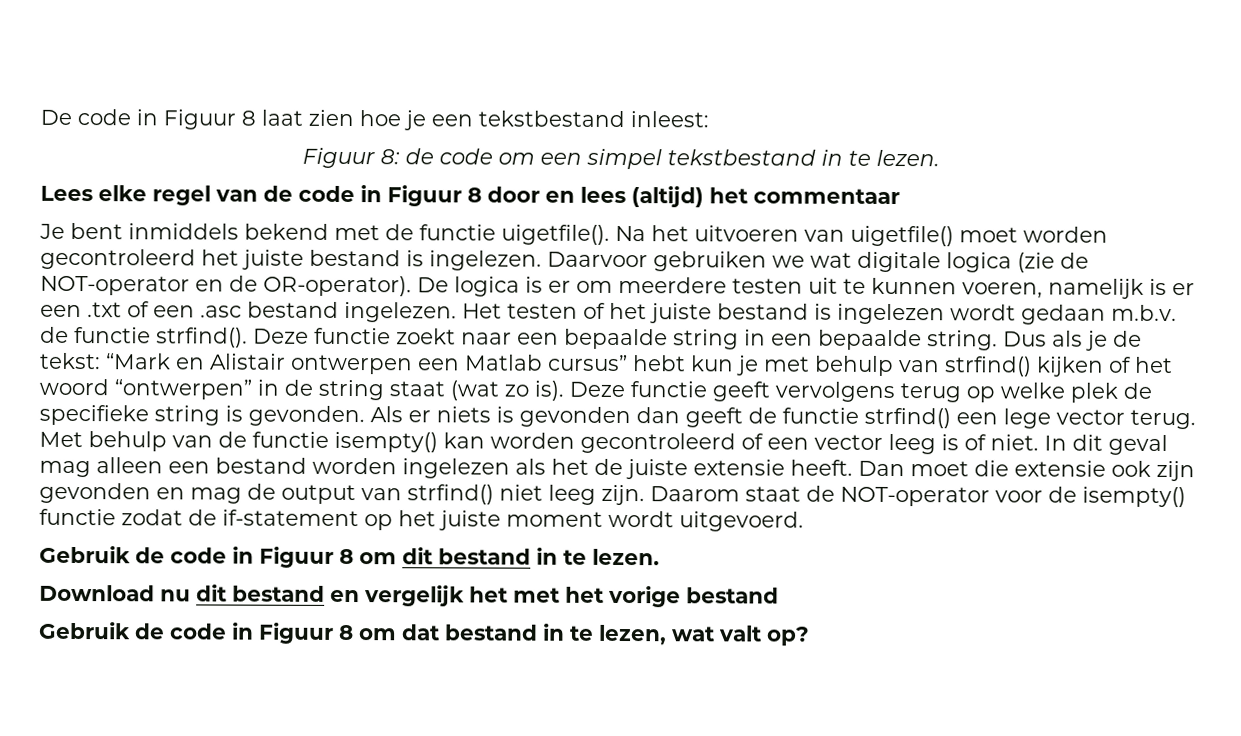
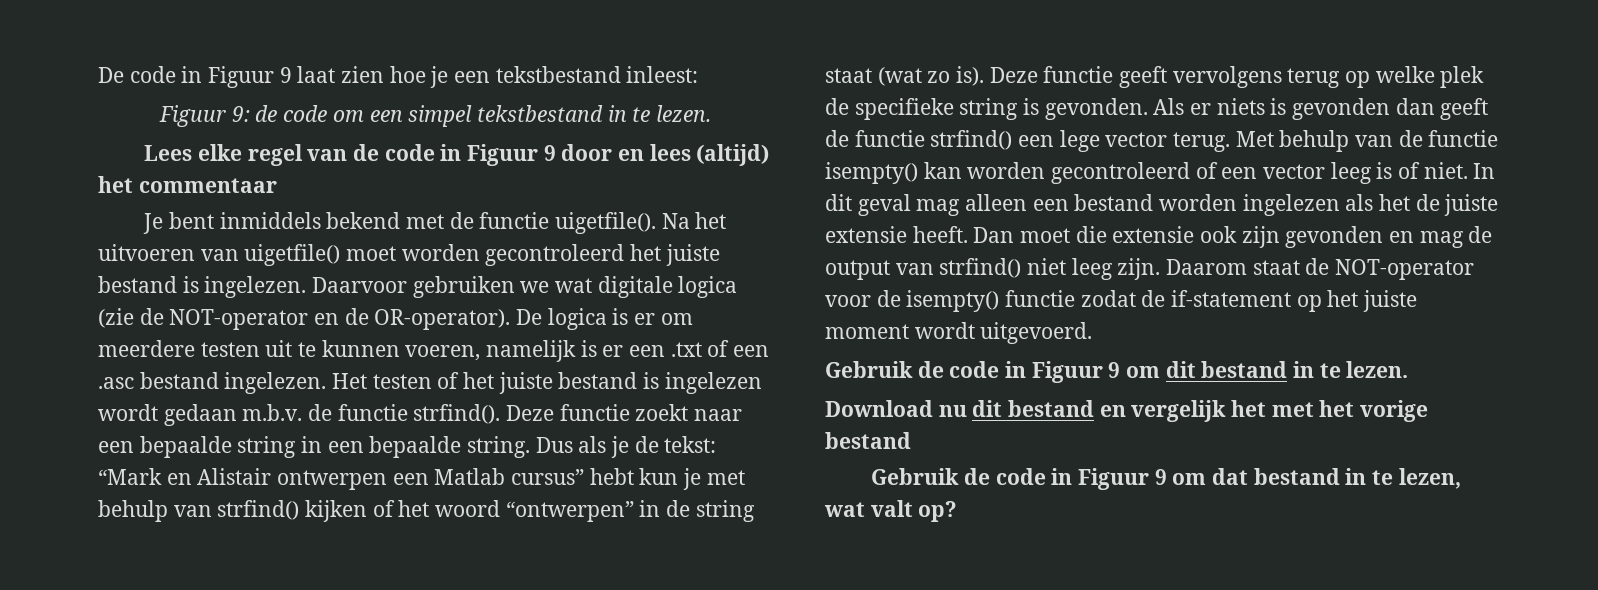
- De code in Figuur 8 laat zien hoe je een tekstbestand inleest:
+ De code in Figuur 9 laat zien hoe je een tekstbestand inleest:
- Figuur 8: de code om een simpel tekstbestand in te lezen.
+ Figuur 9: de code om een simpel tekstbestand in te lezen.
- Lees elke regel van de code in Figuur 8 door en lees (altijd) het commentaar
+ Lees elke regel van de code in Figuur 9 door en lees (altijd) het commentaar
- Gebruik de code in Figuur 8 om dit bestand in te lezen.
+ Gebruik de code in Figuur 9 om dit bestand in te lezen.
- Gebruik de code in Figuur 8 om dat bestand in te lezen, wat valt op?
+ Gebruik de code in Figuur 9 om dat bestand in te lezen, wat valt op?

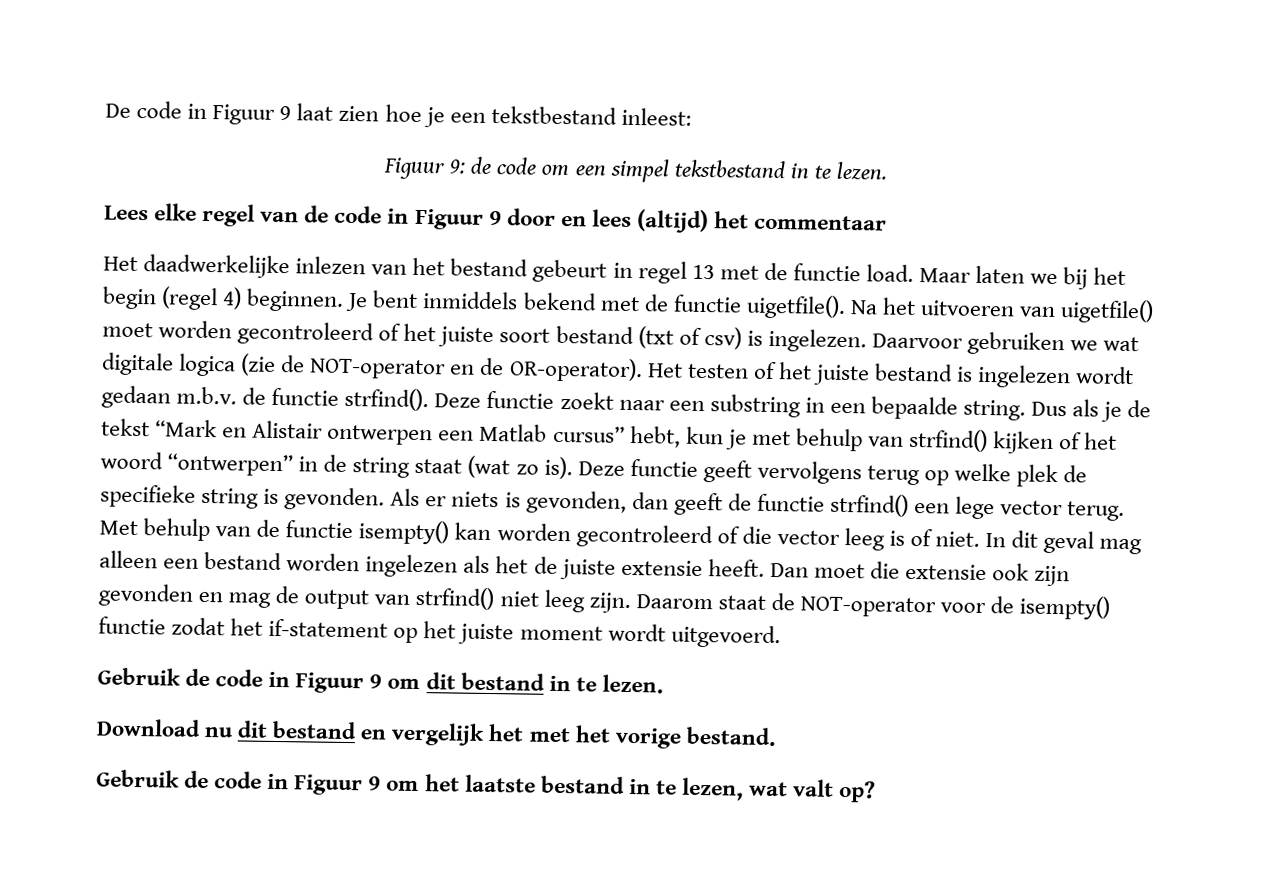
+ Het daadwerkelijke inlezen van het bestand gebeurt in regel 13 met de functie load. Maar laten we bij het begin (regel 4) beginnen.
- Na het uitvoeren van uigetfile() moet worden gecontroleerd het juiste bestand is ingelezen.
+ Na het uitvoeren van uigetfile() moet worden gecontroleerd of het juiste soort bestand (txt of csv) is ingelezen.
- De logica is er om meerdere testen uit te kunnen voeren, namelijk is er een .txt of een .asc bestand ingelezen.
- Deze functie zoekt naar een bepaalde string in een bepaalde string.
+ Deze functie zoekt naar een substring in een bepaalde string.
- Dus als je de tekst: “Mark en Alistair ontwerpen een Matlab cursus” hebt kun je met behulp van strfind() kijken of het woord “ontwerpen” in de string staat (wat zo is).
+ Dus als je de tekst “Mark en Alistair ontwerpen een Matlab cursus” hebt, kun je met behulp van strfind() kijken of het woord “ontwerpen” in de string staat (wat zo is).
- Als er niets is gevonden dan geeft de functie strfind() een lege vector terug.
+ Als er niets is gevonden, dan geeft de functie strfind() een lege vector terug.
- Met behulp van de functie isempty() kan worden gecontroleerd of een vector leeg is of niet.
+ Met behulp van de functie isempty() kan worden gecontroleerd of die vector leeg is of niet.
- Daarom staat de NOT-operator voor de isempty() functie zodat de if-statement op het juiste moment wordt uitgevoerd.
+ Daarom staat de NOT-operator voor de isempty() functie zodat het if-statement op het juiste moment wordt uitgevoerd.
- Download nu dit bestand en vergelijk het met het vorige bestand
- Gebruik de code in Figuur 9 om dat bestand in te lezen, wat valt op?
+ Download nu dit bestand en vergelijk het met het vorige bestand.
+ Gebruik de code in Figuur 9 om het laatste bestand in te lezen, wat valt op?

